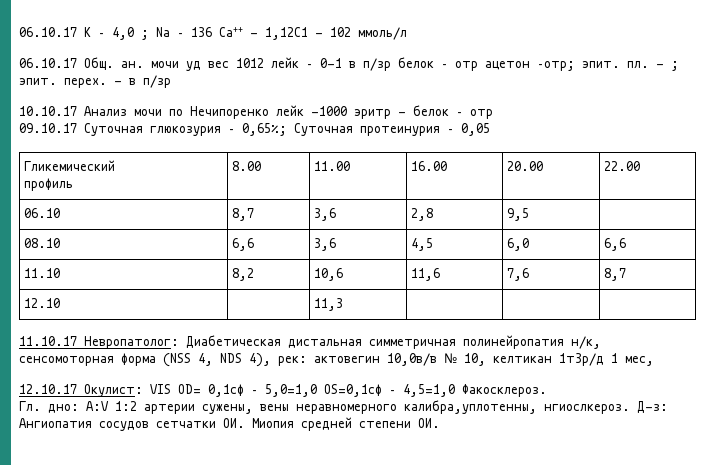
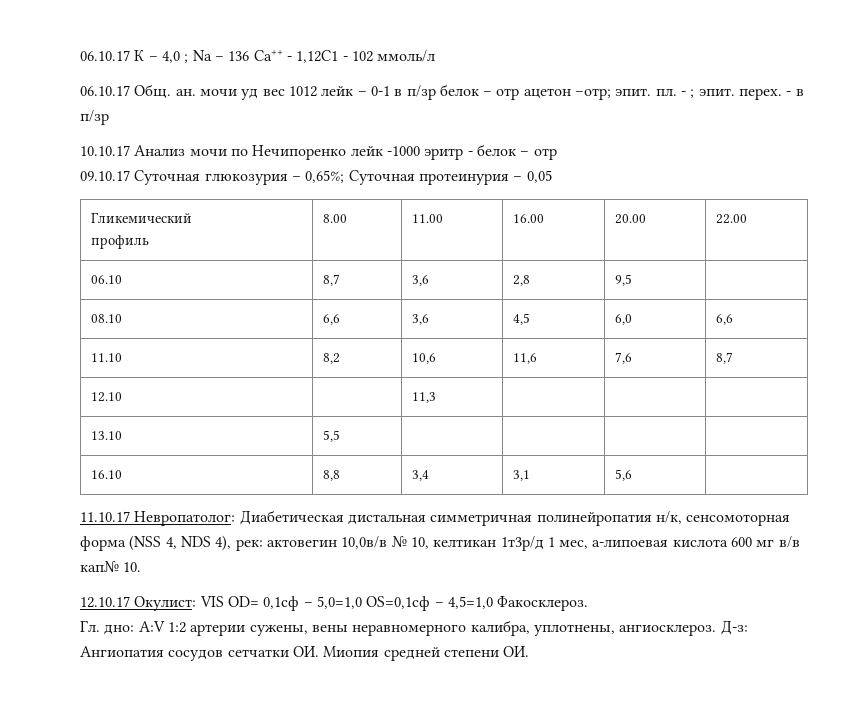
+ 13.10 | 5,5 | | | |
+ 16.10 | 8,8 | 3,4 | 3,1 | 5,6 |
- 11.10.17 Невропатолог: Диабетическая дистальная симметричная полинейропатия н/к, сенсомоторная форма (NSS 4, NDS 4), рек: актовегин 10,0в/в № 10, келтикан 1т3р/д 1 мес,
+ 11.10.17 Невропатолог: Диабетическая дистальная симметричная полинейропатия н/к, сенсомоторная форма (NSS 4, NDS 4), рек: актовегин 10,0в/в № 10, келтикан 1т3р/д 1 мес, а-липоевая кислота 600 мг в/в кап№ 10.
- Гл. дно: А:V 1:2 артерии сужены, вены неравномерного калибра,уплотенны, нгиослкероз.
+ Гл. дно: А:V 1:2 артерии сужены, вены неравномерного калибра, уплотнены, ангиосклероз.

